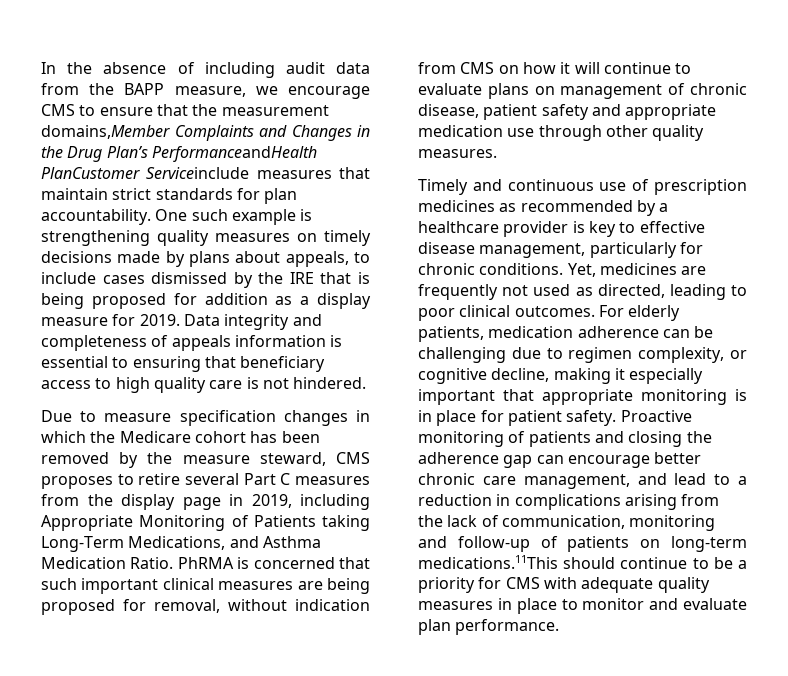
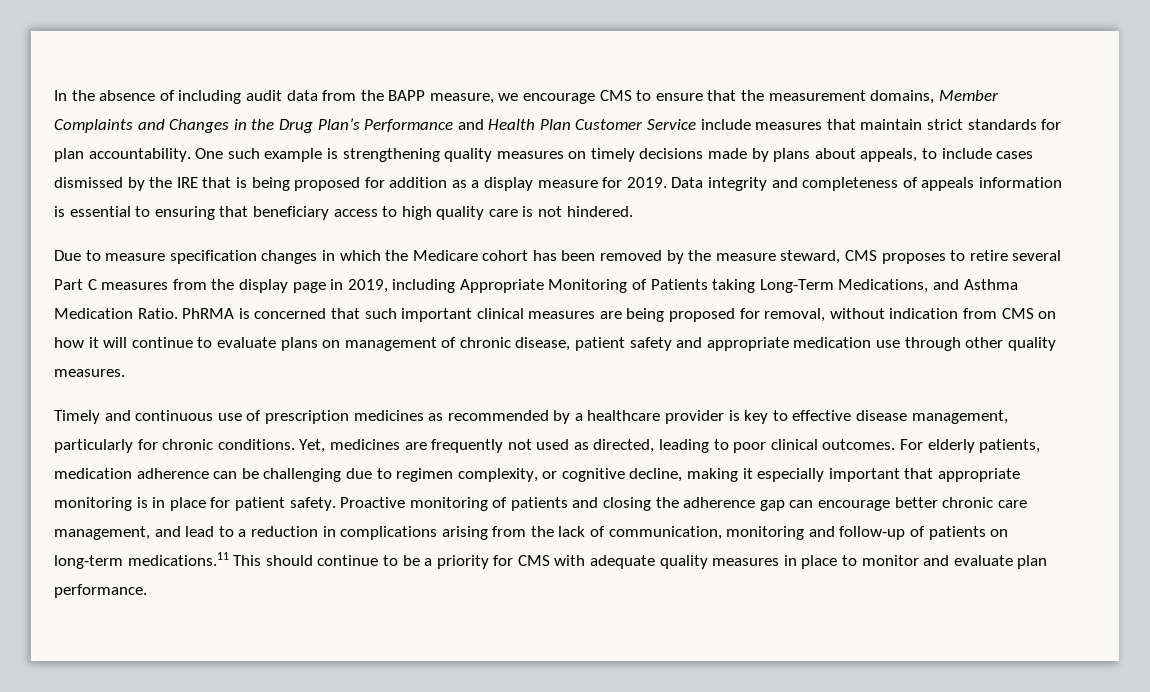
- In the absence of including audit data from the BAPP measure, we encourage CMS to ensure that the measurement domains,Member Complaints and Changes in the Drug Plan’s PerformanceandHealth PlanCustomer Serviceinclude measures that maintain strict standards for plan accountability.
+ In the absence of including audit data from the BAPP measure, we encourage CMS to ensure that the measurement domains, Member Complaints and Changes in the Drug Plan’s Performance and Health Plan Customer Service include measures that maintain strict standards for plan accountability.
- Proactive monitoring of patients and closing the adherence gap can encourage better chronic care management, and lead to a reduction in complications arising from the lack of communication, monitoring and follow-up of patients on long-term medications.11This should continue to be a priority for CMS with adequate quality measures in place to monitor and evaluate plan performance.
+ Proactive monitoring of patients and closing the adherence gap can encourage better chronic care management, and lead to a reduction in complications arising from the lack of communication, monitoring and follow-up of patients on long-term medications.11 This should continue to be a priority for CMS with adequate quality measures in place to monitor and evaluate plan performance.

